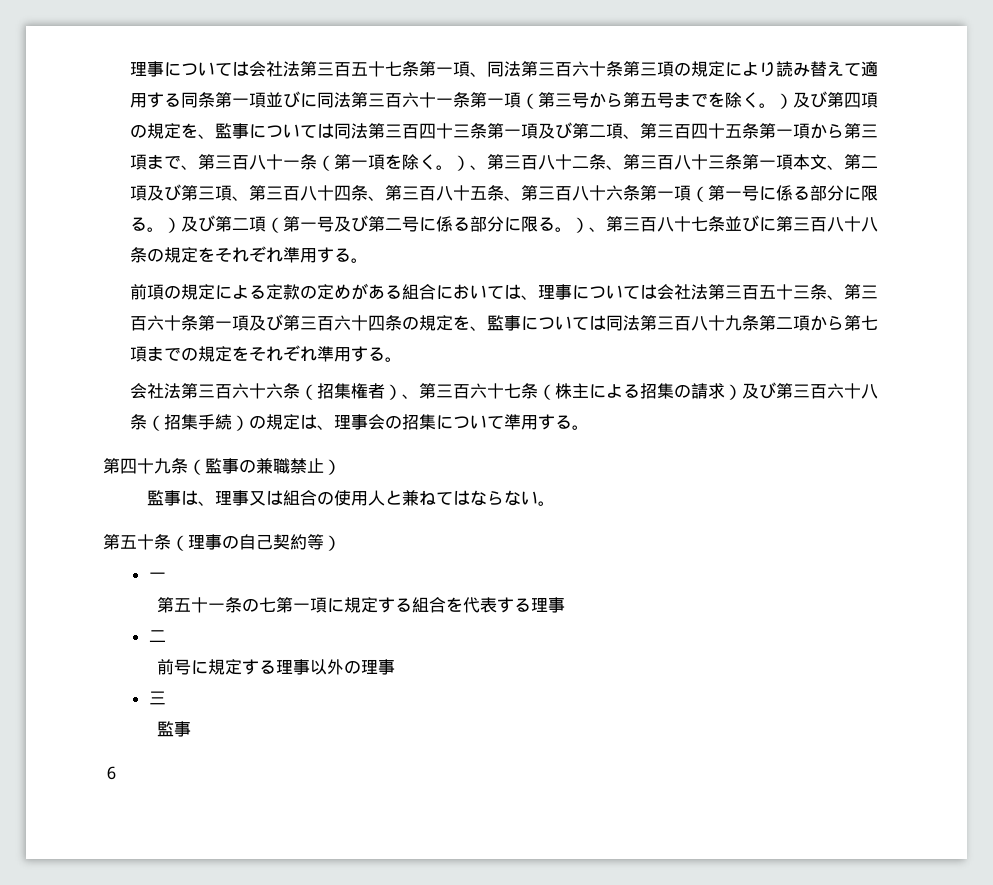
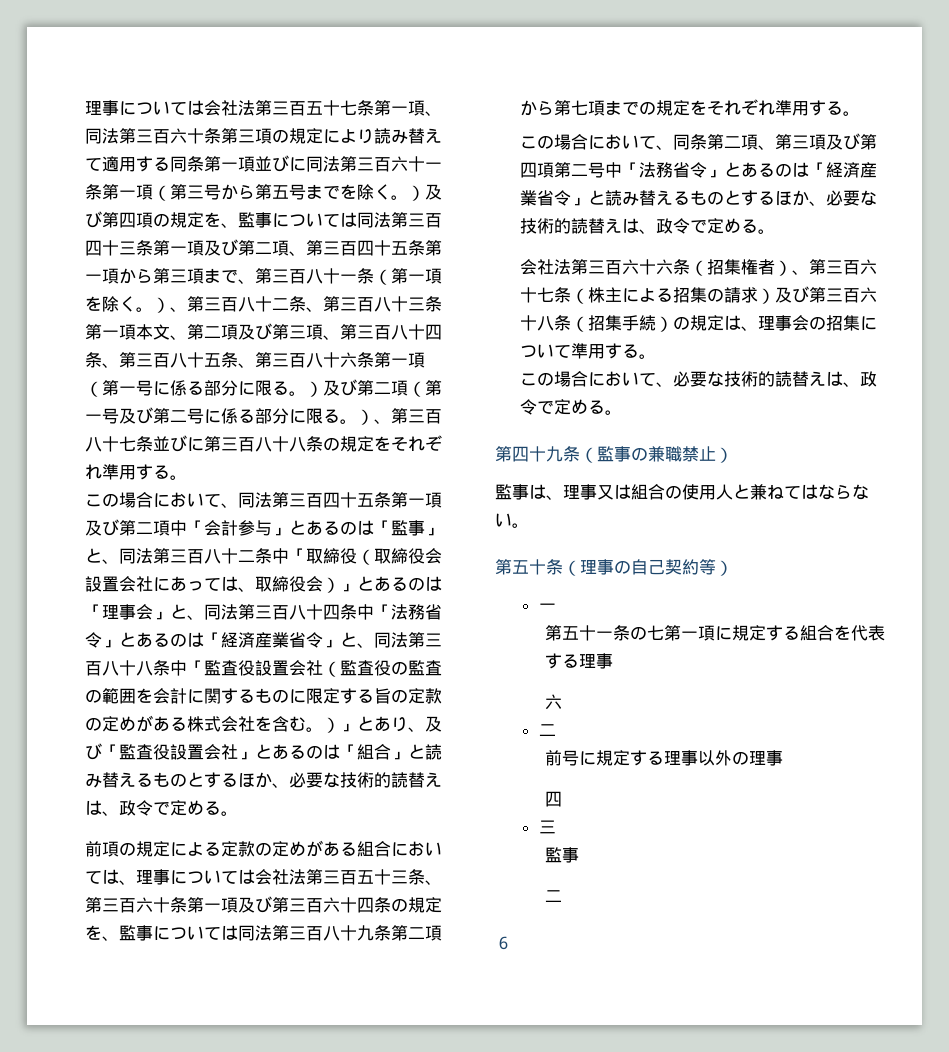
+ この場合において、同法第三百四十五条第一項及び第二項中「会計参与」とあるのは「監事」と、同法第三百八十二条中「取締役（取締役会設置会社にあっては、取締役会）」とあるのは「理事会」と、同法第三百八十四条中「法務省令」とあるのは「経済産業省令」と、同法第三百八十八条中「監査役設置会社（監査役の監査の範囲を会計に関するものに限定する旨の定款の定めがある株式会社を含む。）」とあり、及び「監査役設置会社」とあるのは「組合」と読み替えるものとするほか、必要な技術的読替えは、政令で定める。
+ この場合において、同条第二項、第三項及び第四項第二号中「法務省令」とあるのは「経済産業省令」と読み替えるものとするほか、必要な技術的読替えは、政令で定める。
+ この場合において、必要な技術的読替えは、政令で定める。
  第五十一条の七第一項に規定する組合を代表する理事
+ 六
  前号に規定する理事以外の理事
+ 四
  三
  監事
+ 二

